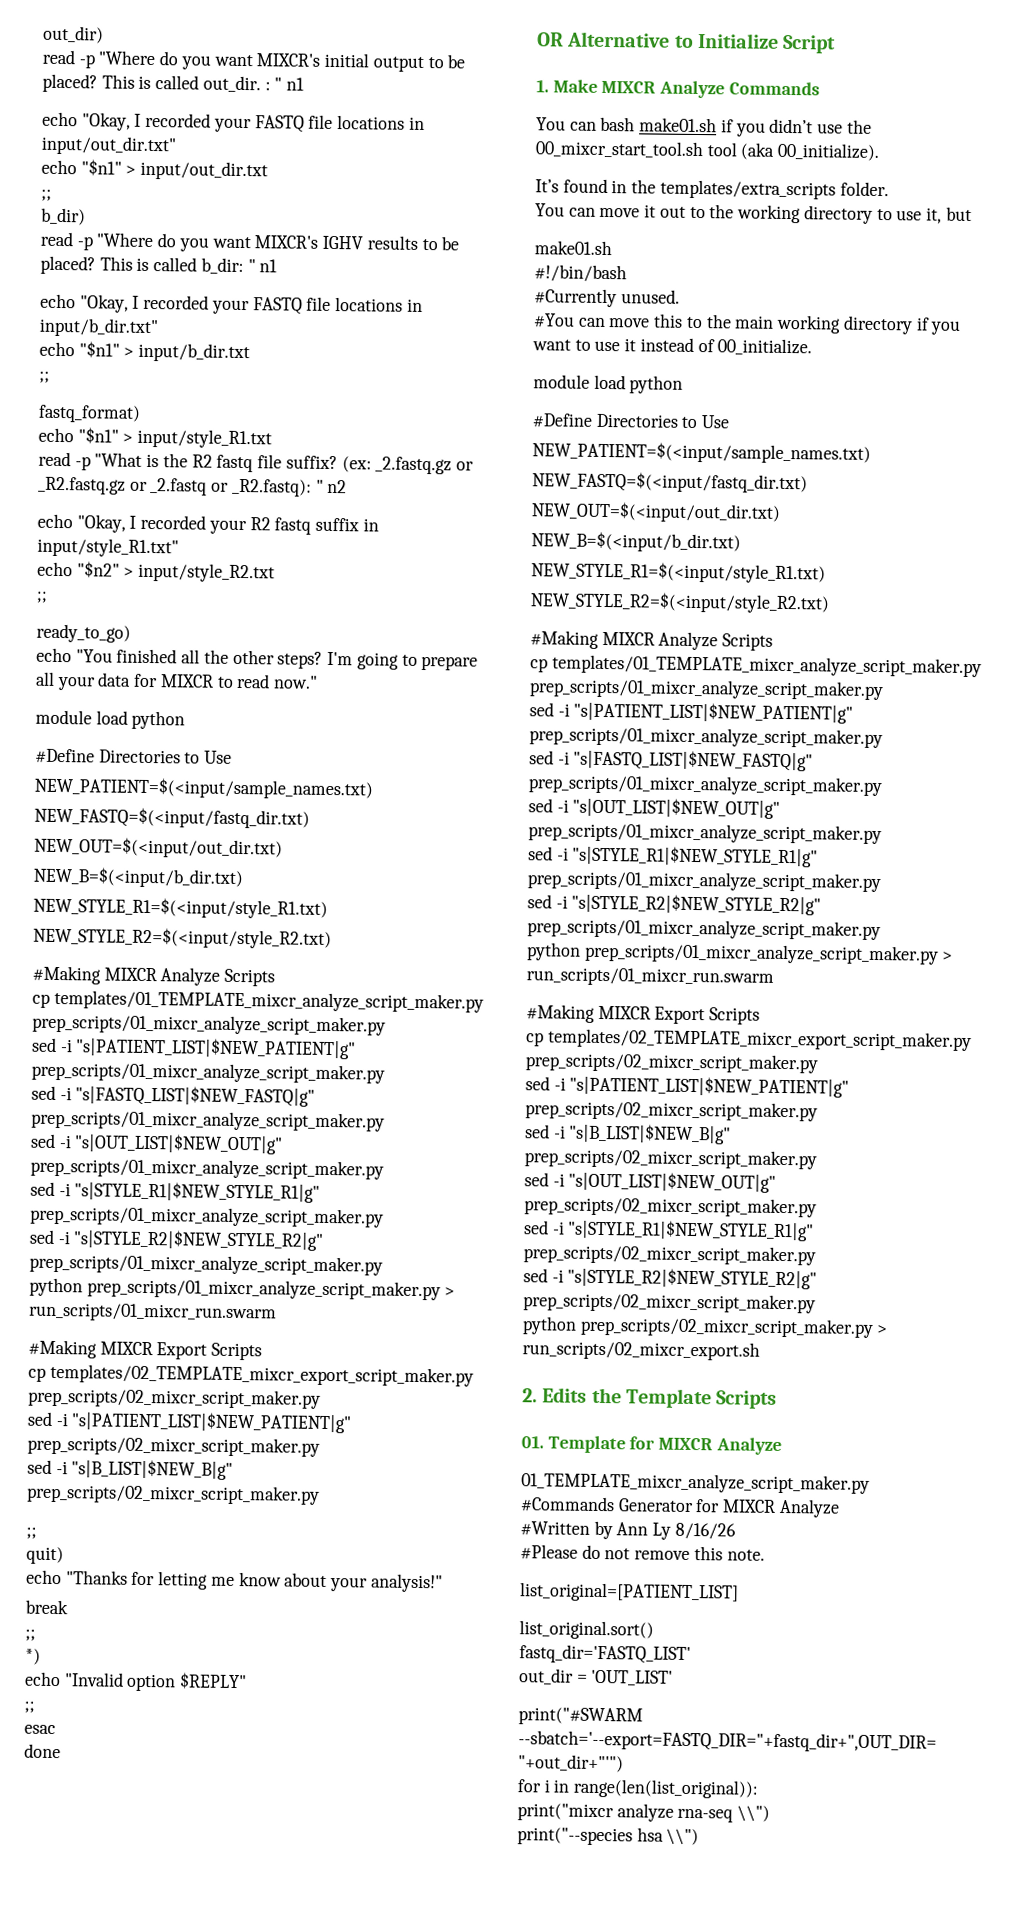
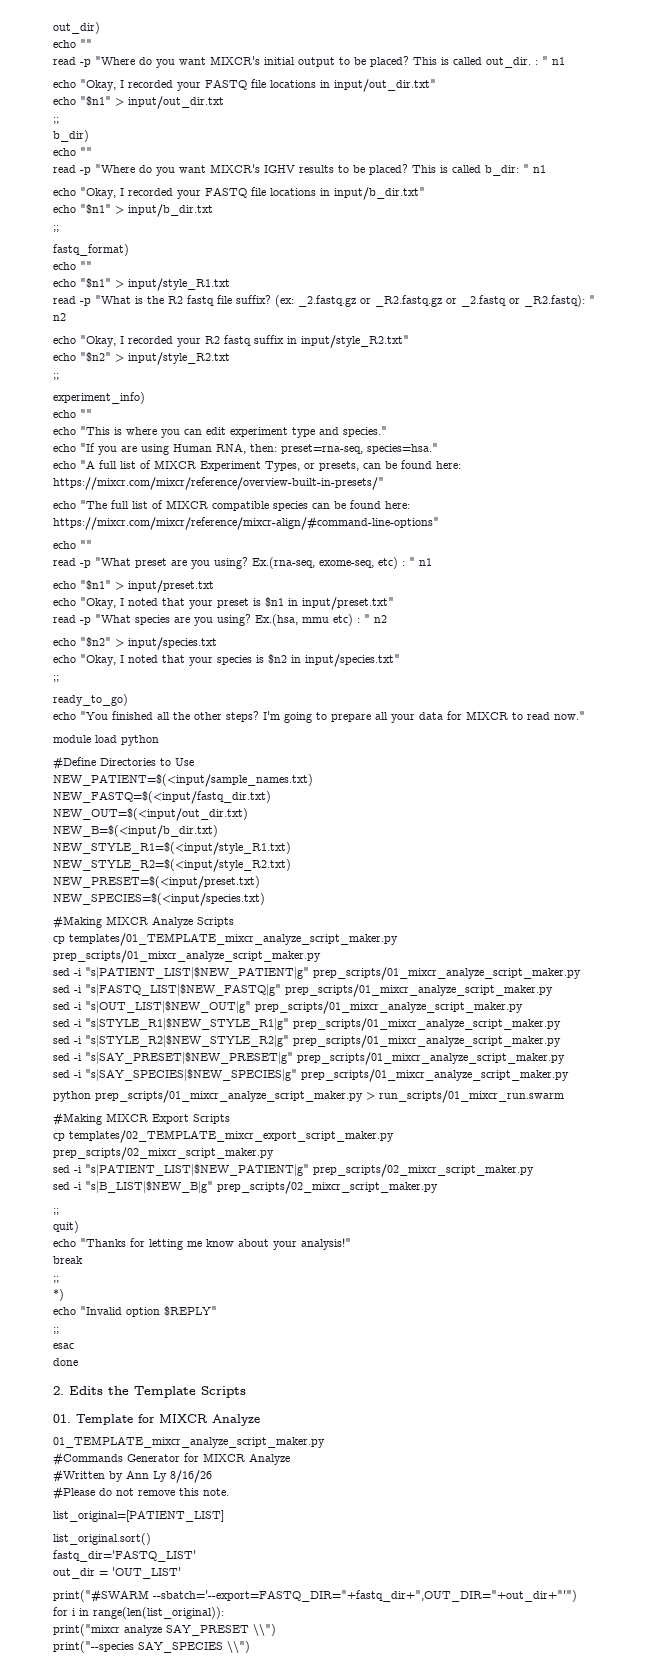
  out_dir)
+ echo ""
  b_dir)
+ echo ""
  fastq_format)
+ echo ""
- echo "Okay, I recorded your R2 fastq suffix in input/style_R1.txt"
+ echo "Okay, I recorded your R2 fastq suffix in input/style_R2.txt"
+ experiment_info)
+ echo ""
+ echo "This is where you can edit experiment type and species."
+ echo "If you are using Human RNA, then: preset=rna-seq, species=hsa."
+ echo "A full list of MIXCR Experiment Types, or presets, can be found here: https://mixcr.com/mixcr/reference/overview-built-in-presets/"
+ echo "The full list of MIXCR compatible species can be found here: https://mixcr.com/mixcr/reference/mixcr-align/#command-line-options"
+ echo ""
+ read -p "What preset are you using? Ex.(rna-seq, exome-seq, etc) : " n1
+ echo "$n1" > input/preset.txt
+ echo "Okay, I noted that your preset is $n1 in input/preset.txt"
+ read -p "What species are you using? Ex.(hsa, mmu etc) : " n2
+ echo "$n2" > input/species.txt
+ echo "Okay, I noted that your species is $n2 in input/species.txt"
+ ;;
+ NEW_PRESET=$(<input/preset.txt)
+ NEW_SPECIES=$(<input/species.txt)
+ sed -i "s|SAY_PRESET|$NEW_PRESET|g" prep_scripts/01_mixcr_analyze_script_maker.py
+ sed -i "s|SAY_SPECIES|$NEW_SPECIES|g" prep_scripts/01_mixcr_analyze_script_maker.py
- OR Alternative to Initialize Script
- 1. Make MIXCR Analyze Commands
- You can bash make01.sh if you didn’t use the 00_mixcr_start_tool.sh tool (aka 00_initialize).
- It’s found in the templates/extra_scripts folder.
- You can move it out to the working directory to use it, but
- make01.sh
- #!/bin/bash
- #Currently unused.
- #You can move this to the main working directory if you want to use it instead of 00_initialize.
- module load python
- #Define Directories to Use
- NEW_PATIENT=$(<input/sample_names.txt)
- NEW_FASTQ=$(<input/fastq_dir.txt)
- NEW_OUT=$(<input/out_dir.txt)
- NEW_B=$(<input/b_dir.txt)
- NEW_STYLE_R1=$(<input/style_R1.txt)
- NEW_STYLE_R2=$(<input/style_R2.txt)
- #Making MIXCR Analyze Scripts
- cp templates/01_TEMPLATE_mixcr_analyze_script_maker.py prep_scripts/01_mixcr_analyze_script_maker.py
- sed -i "s|PATIENT_LIST|$NEW_PATIENT|g" prep_scripts/01_mixcr_analyze_script_maker.py
- sed -i "s|FASTQ_LIST|$NEW_FASTQ|g" prep_scripts/01_mixcr_analyze_script_maker.py
- sed -i "s|OUT_LIST|$NEW_OUT|g" prep_scripts/01_mixcr_analyze_script_maker.py
- sed -i "s|STYLE_R1|$NEW_STYLE_R1|g" prep_scripts/01_mixcr_analyze_script_maker.py
- sed -i "s|STYLE_R2|$NEW_STYLE_R2|g" prep_scripts/01_mixcr_analyze_script_maker.py
- python prep_scripts/01_mixcr_analyze_script_maker.py > run_scripts/01_mixcr_run.swarm
- #Making MIXCR Export Scripts
- cp templates/02_TEMPLATE_mixcr_export_script_maker.py prep_scripts/02_mixcr_script_maker.py
- sed -i "s|PATIENT_LIST|$NEW_PATIENT|g" prep_scripts/02_mixcr_script_maker.py
- sed -i "s|B_LIST|$NEW_B|g" prep_scripts/02_mixcr_script_maker.py
- sed -i "s|OUT_LIST|$NEW_OUT|g" prep_scripts/02_mixcr_script_maker.py
- sed -i "s|STYLE_R1|$NEW_STYLE_R1|g" prep_scripts/02_mixcr_script_maker.py
- sed -i "s|STYLE_R2|$NEW_STYLE_R2|g" prep_scripts/02_mixcr_script_maker.py
- python prep_scripts/02_mixcr_script_maker.py > run_scripts/02_mixcr_export.sh
- print("mixcr analyze rna-seq \\")
+ print("mixcr analyze SAY_PRESET \\")
- print("--species hsa \\")
+ print("--species SAY_SPECIES \\")

